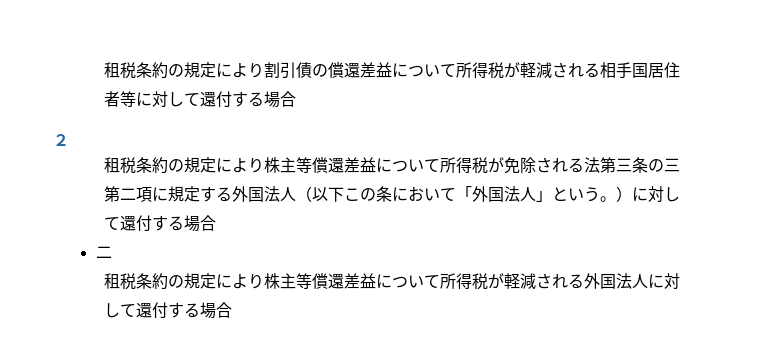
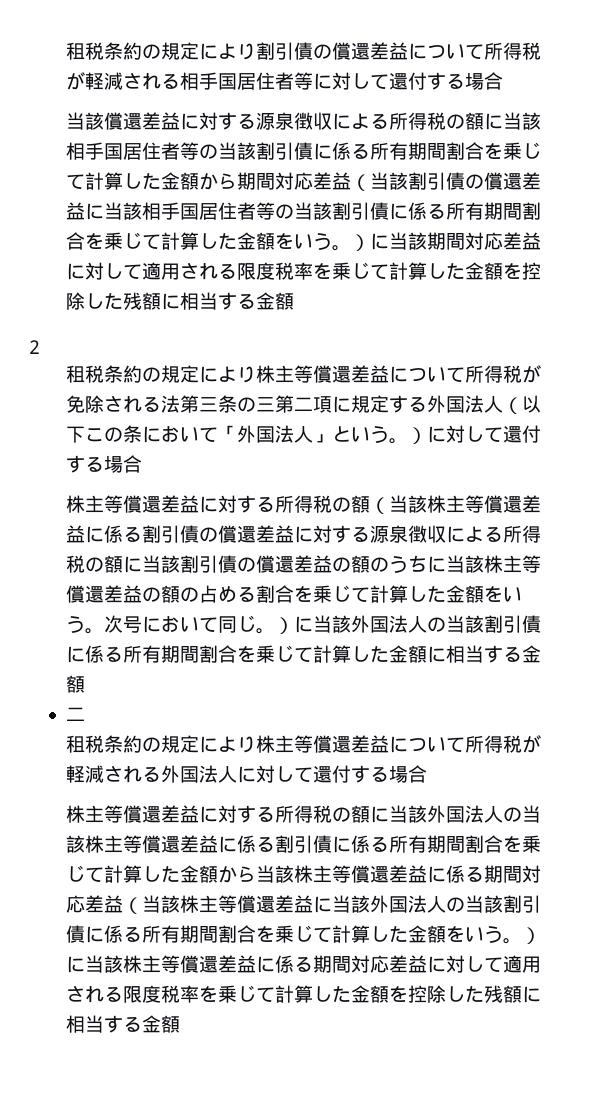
+ 当該償還差益に対する源泉徴収による所得税の額に当該相手国居住者等の当該割引債に係る所有期間割合を乗じて計算した金額から期間対応差益（当該割引債の償還差益に当該相手国居住者等の当該割引債に係る所有期間割合を乗じて計算した金額をいう。）に当該期間対応差益に対して適用される限度税率を乗じて計算した金額を控除した残額に相当する金額
+ 株主等償還差益に対する所得税の額（当該株主等償還差益に係る割引債の償還差益に対する源泉徴収による所得税の額に当該割引債の償還差益の額のうちに当該株主等償還差益の額の占める割合を乗じて計算した金額をいう。次号において同じ。）に当該外国法人の当該割引債に係る所有期間割合を乗じて計算した金額に相当する金額
+ 株主等償還差益に対する所得税の額に当該外国法人の当該株主等償還差益に係る割引債に係る所有期間割合を乗じて計算した金額から当該株主等償還差益に係る期間対応差益（当該株主等償還差益に当該外国法人の当該割引債に係る所有期間割合を乗じて計算した金額をいう。）に当該株主等償還差益に係る期間対応差益に対して適用される限度税率を乗じて計算した金額を控除した残額に相当する金額

